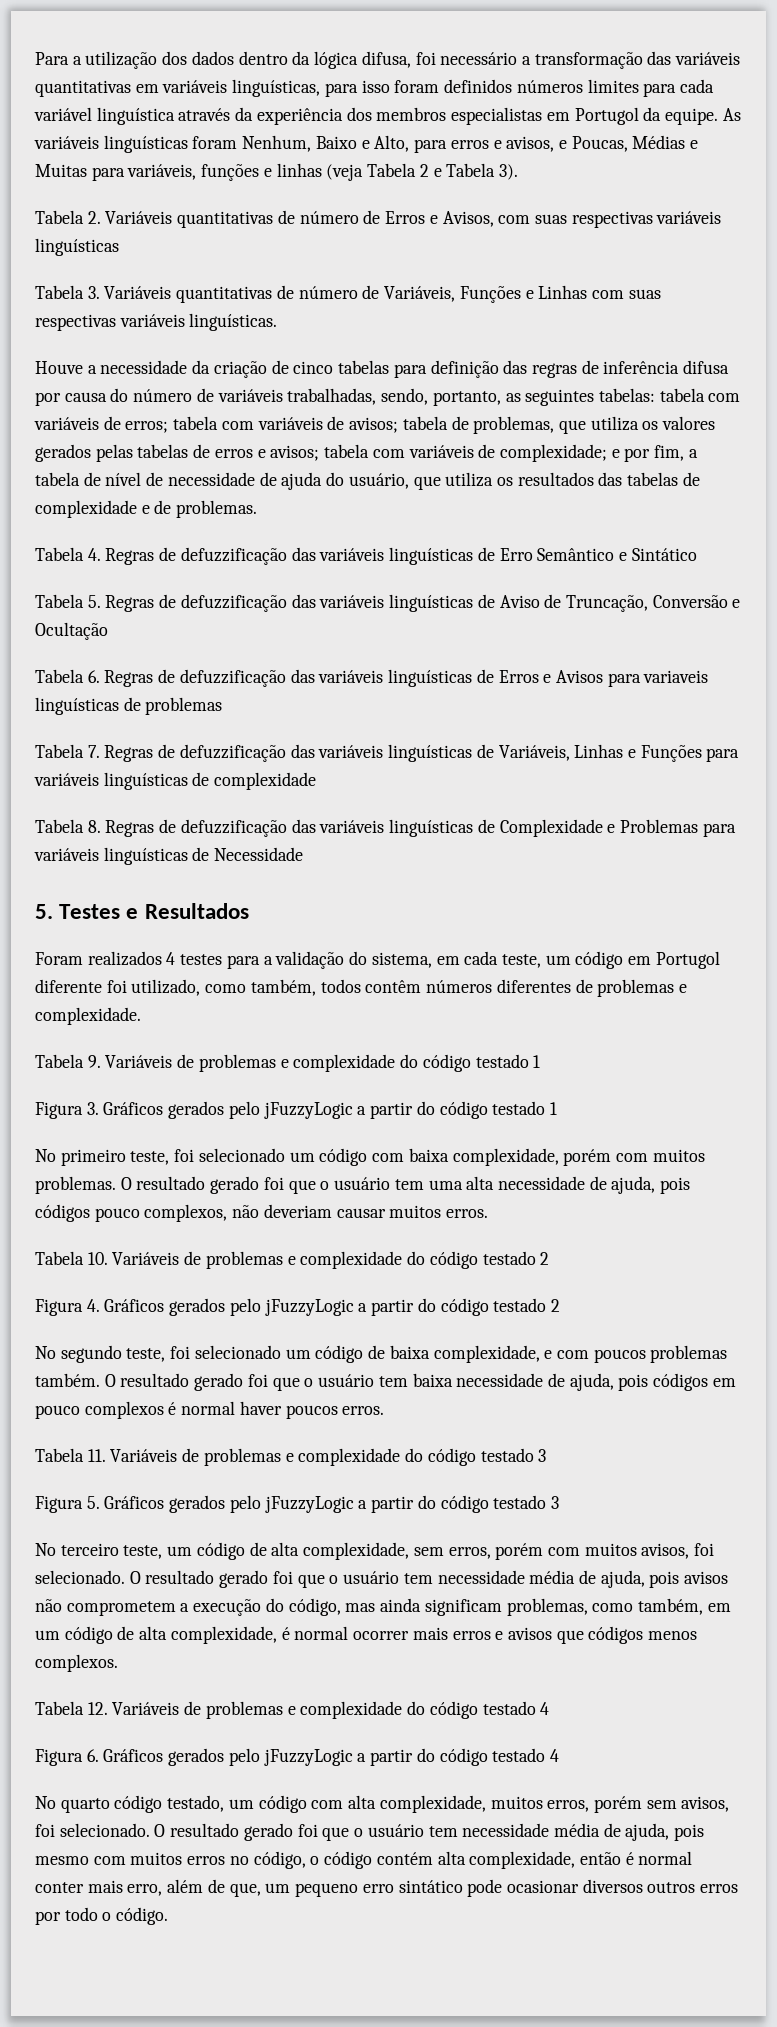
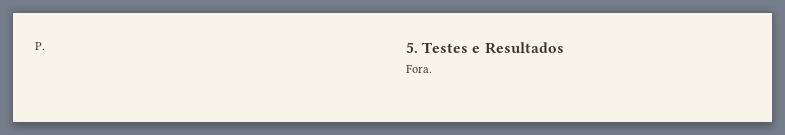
- Para a utilização dos dados dentro da lógica difusa, foi necessário a transformação das variáveis quantitativas em variáveis linguísticas, para isso foram definidos números limites para cada variável linguística através da experiência dos membros especialistas em Portugol da equipe. As variáveis linguísticas foram Nenhum, Baixo e Alto, para erros e avisos, e Poucas, Médias e Muitas para variáveis, funções e linhas (veja Tabela 2 e Tabela 3).
- Tabela 2. Variáveis quantitativas de número de Erros e Avisos, com suas respectivas variáveis linguísticas
- Tabela 3. Variáveis quantitativas de número de Variáveis, Funções e Linhas com suas respectivas variáveis linguísticas.
- Houve a necessidade da criação de cinco tabelas para definição das regras de inferência difusa por causa do número de variáveis trabalhadas, sendo, portanto, as seguintes tabelas: tabela com variáveis de erros; tabela com variáveis de avisos; tabela de problemas, que utiliza os valores gerados pelas tabelas de erros e avisos; tabela com variáveis de complexidade; e por fim, a tabela de nível de necessidade de ajuda do usuário, que utiliza os resultados das tabelas de complexidade e de problemas.
- Tabela 4. Regras de defuzzificação das variáveis linguísticas de Erro Semântico e Sintático
- Tabela 5. Regras de defuzzificação das variáveis linguísticas de Aviso de Truncação, Conversão e Ocultação
- Tabela 6. Regras de defuzzificação das variáveis linguísticas de Erros e Avisos para variaveis linguísticas de problemas
- Tabela 7. Regras de defuzzificação das variáveis linguísticas de Variáveis, Linhas e Funções para variáveis linguísticas de complexidade
- Tabela 8. Regras de defuzzificação das variáveis linguísticas de Complexidade e Problemas para variáveis linguísticas de Necessidade
+ P.
  5. Testes e Resultados
- Foram realizados 4 testes para a validação do sistema, em cada teste, um código em Portugol diferente foi utilizado, como também, todos contêm números diferentes de problemas e complexidade.
- Tabela 9. Variáveis de problemas e complexidade do código testado 1
- Figura 3. Gráficos gerados pelo jFuzzyLogic a partir do código testado 1
- No primeiro teste, foi selecionado um código com baixa complexidade, porém com muitos problemas. O resultado gerado foi que o usuário tem uma alta necessidade de ajuda, pois códigos pouco complexos, não deveriam causar muitos erros.
- Tabela 10. Variáveis de problemas e complexidade do código testado 2
- Figura 4. Gráficos gerados pelo jFuzzyLogic a partir do código testado 2
- No segundo teste, foi selecionado um código de baixa complexidade, e com poucos problemas também. O resultado gerado foi que o usuário tem baixa necessidade de ajuda, pois códigos em pouco complexos é normal haver poucos erros.
- Tabela 11. Variáveis de problemas e complexidade do código testado 3
- Figura 5. Gráficos gerados pelo jFuzzyLogic a partir do código testado 3
- No terceiro teste, um código de alta complexidade, sem erros, porém com muitos avisos, foi selecionado. O resultado gerado foi que o usuário tem necessidade média de ajuda, pois avisos não comprometem a execução do código, mas ainda significam problemas, como também, em um código de alta complexidade, é normal ocorrer mais erros e avisos que códigos menos complexos.
- Tabela 12. Variáveis de problemas e complexidade do código testado 4
- Figura 6. Gráficos gerados pelo jFuzzyLogic a partir do código testado 4
- No quarto código testado, um código com alta complexidade, muitos erros, porém sem avisos, foi selecionado. O resultado gerado foi que o usuário tem necessidade média de ajuda, pois mesmo com muitos erros no código, o código contém alta complexidade, então é normal conter mais erro, além de que, um pequeno erro sintático pode ocasionar diversos outros erros por todo o código.
+ Fora.

